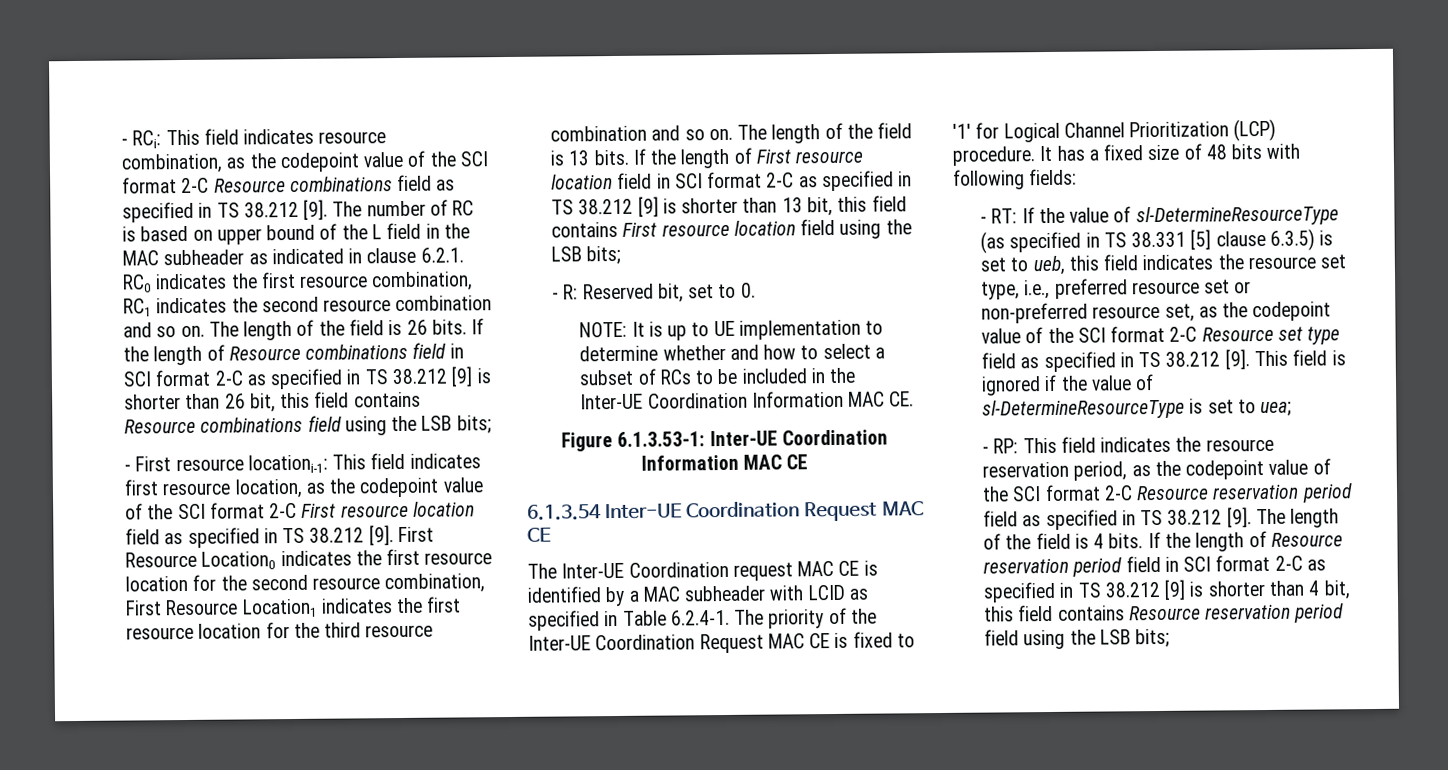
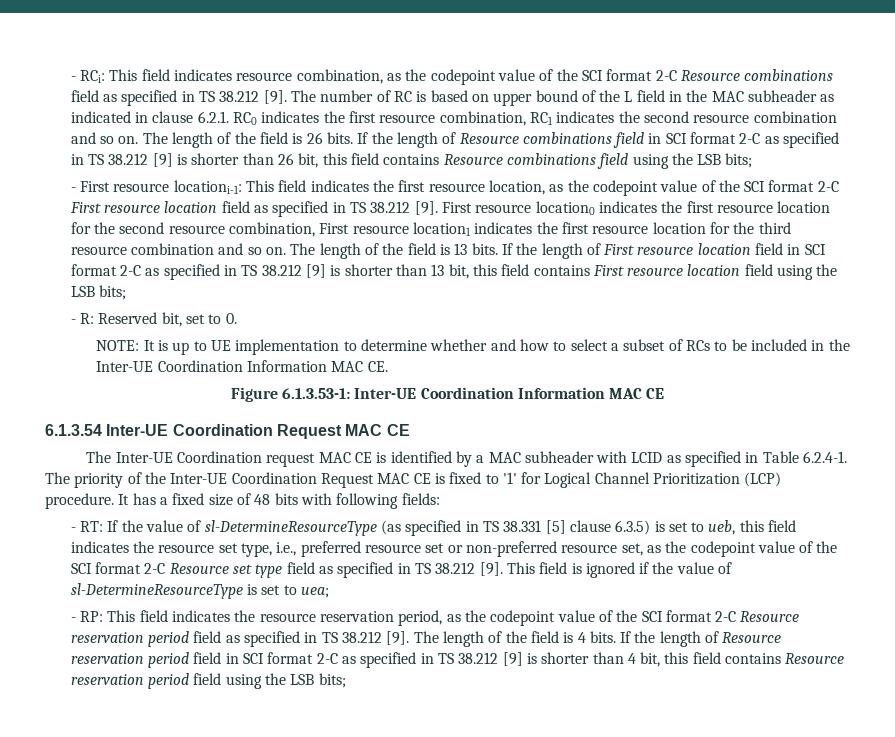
- - First resource locationi-1: This field indicates first resource location, as the codepoint value of the SCI format 2-C First resource location field as specified in TS 38.212 [9].
+ - First resource locationi-1: This field indicates the first resource location, as the codepoint value of the SCI format 2-C First resource location field as specified in TS 38.212 [9].
- First Resource Location0 indicates the first resource location for the second resource combination, First Resource Location1 indicates the first resource location for the third resource combination and so on.
+ First resource location0 indicates the first resource location for the second resource combination, First resource location1 indicates the first resource location for the third resource combination and so on.

